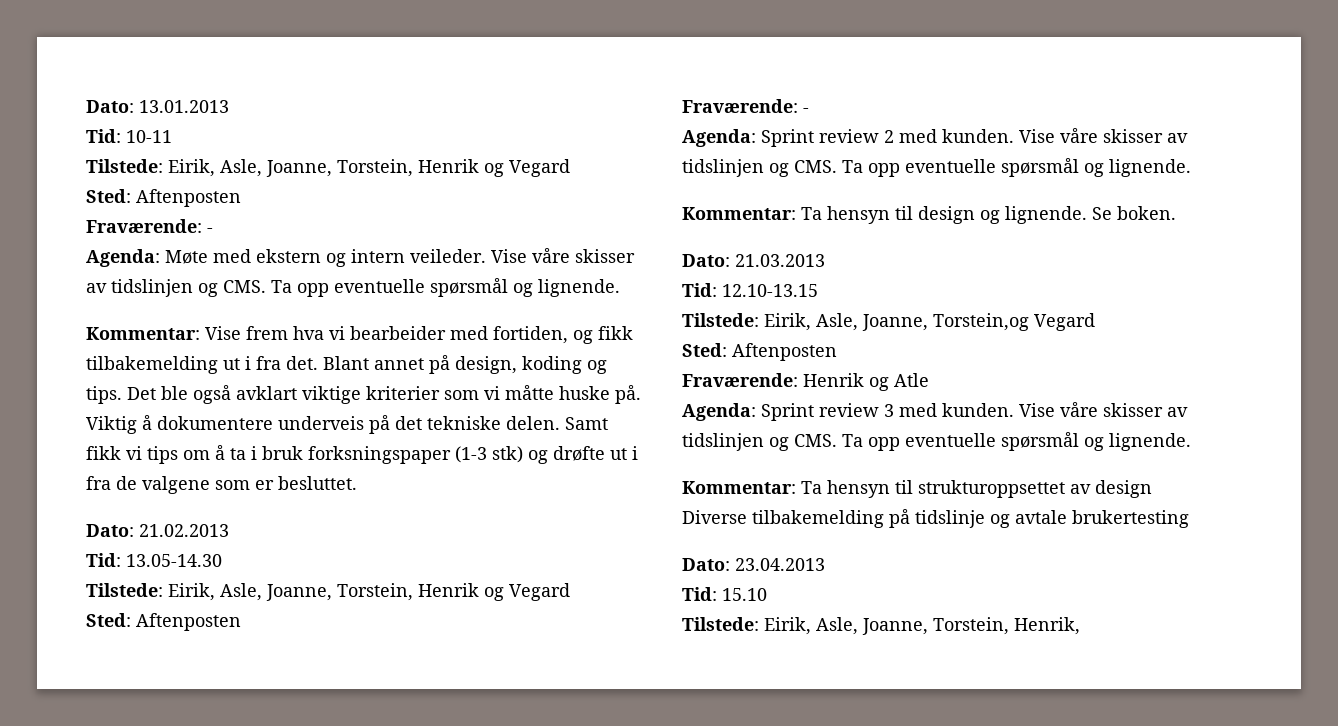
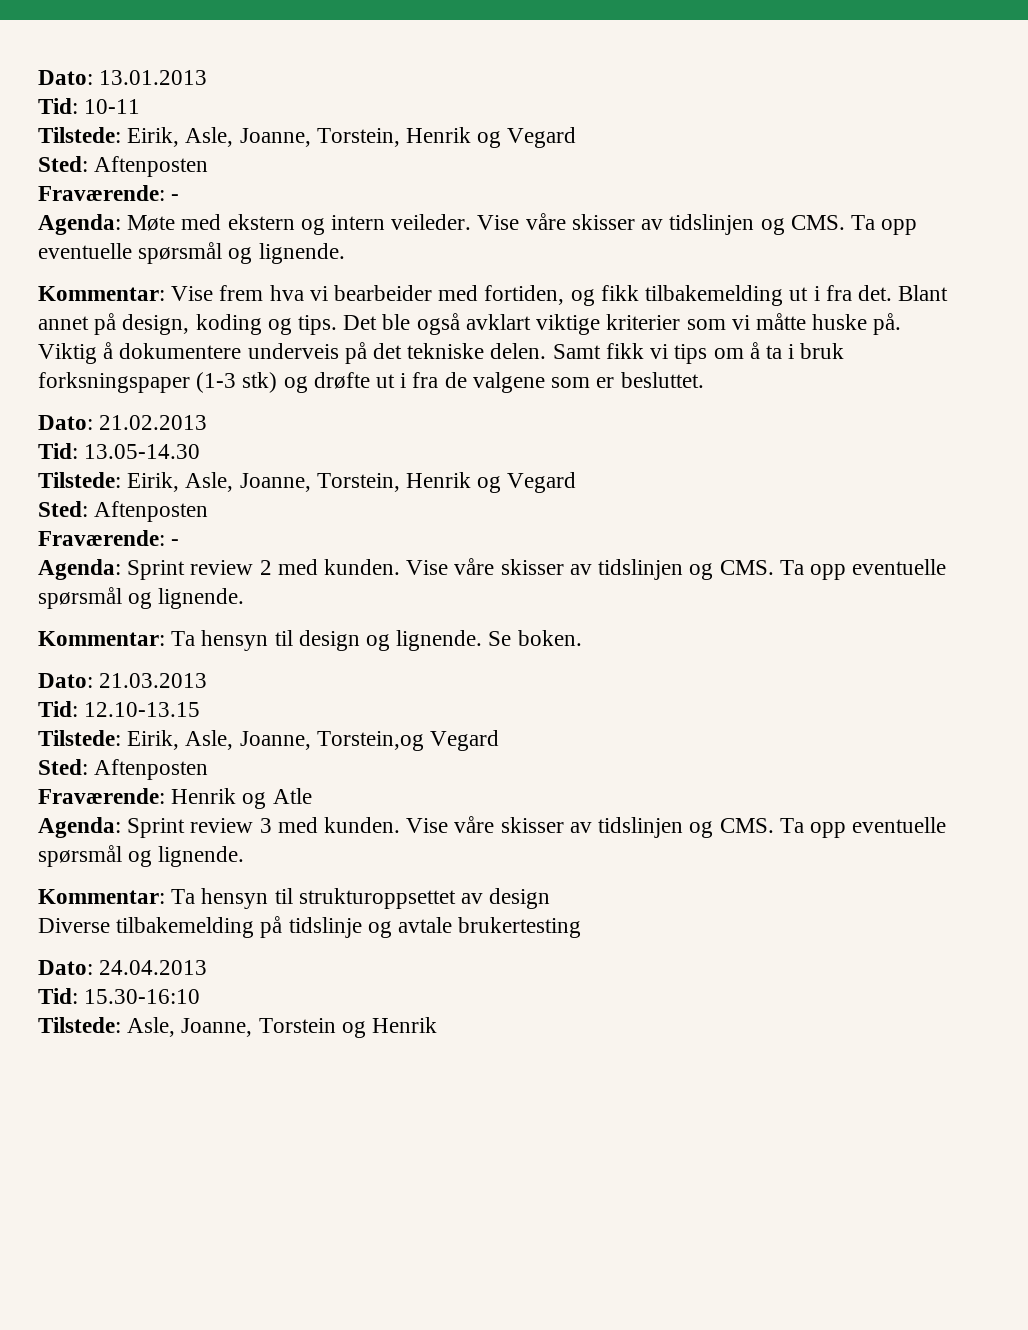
- Dato: 23.04.2013
- Tid: 15.10
- Tilstede: Eirik, Asle, Joanne, Torstein, Henrik,
+ Dato: 24.04.2013
+ Tid: 15.30-16:10
+ Tilstede: Asle, Joanne, Torstein og Henrik

